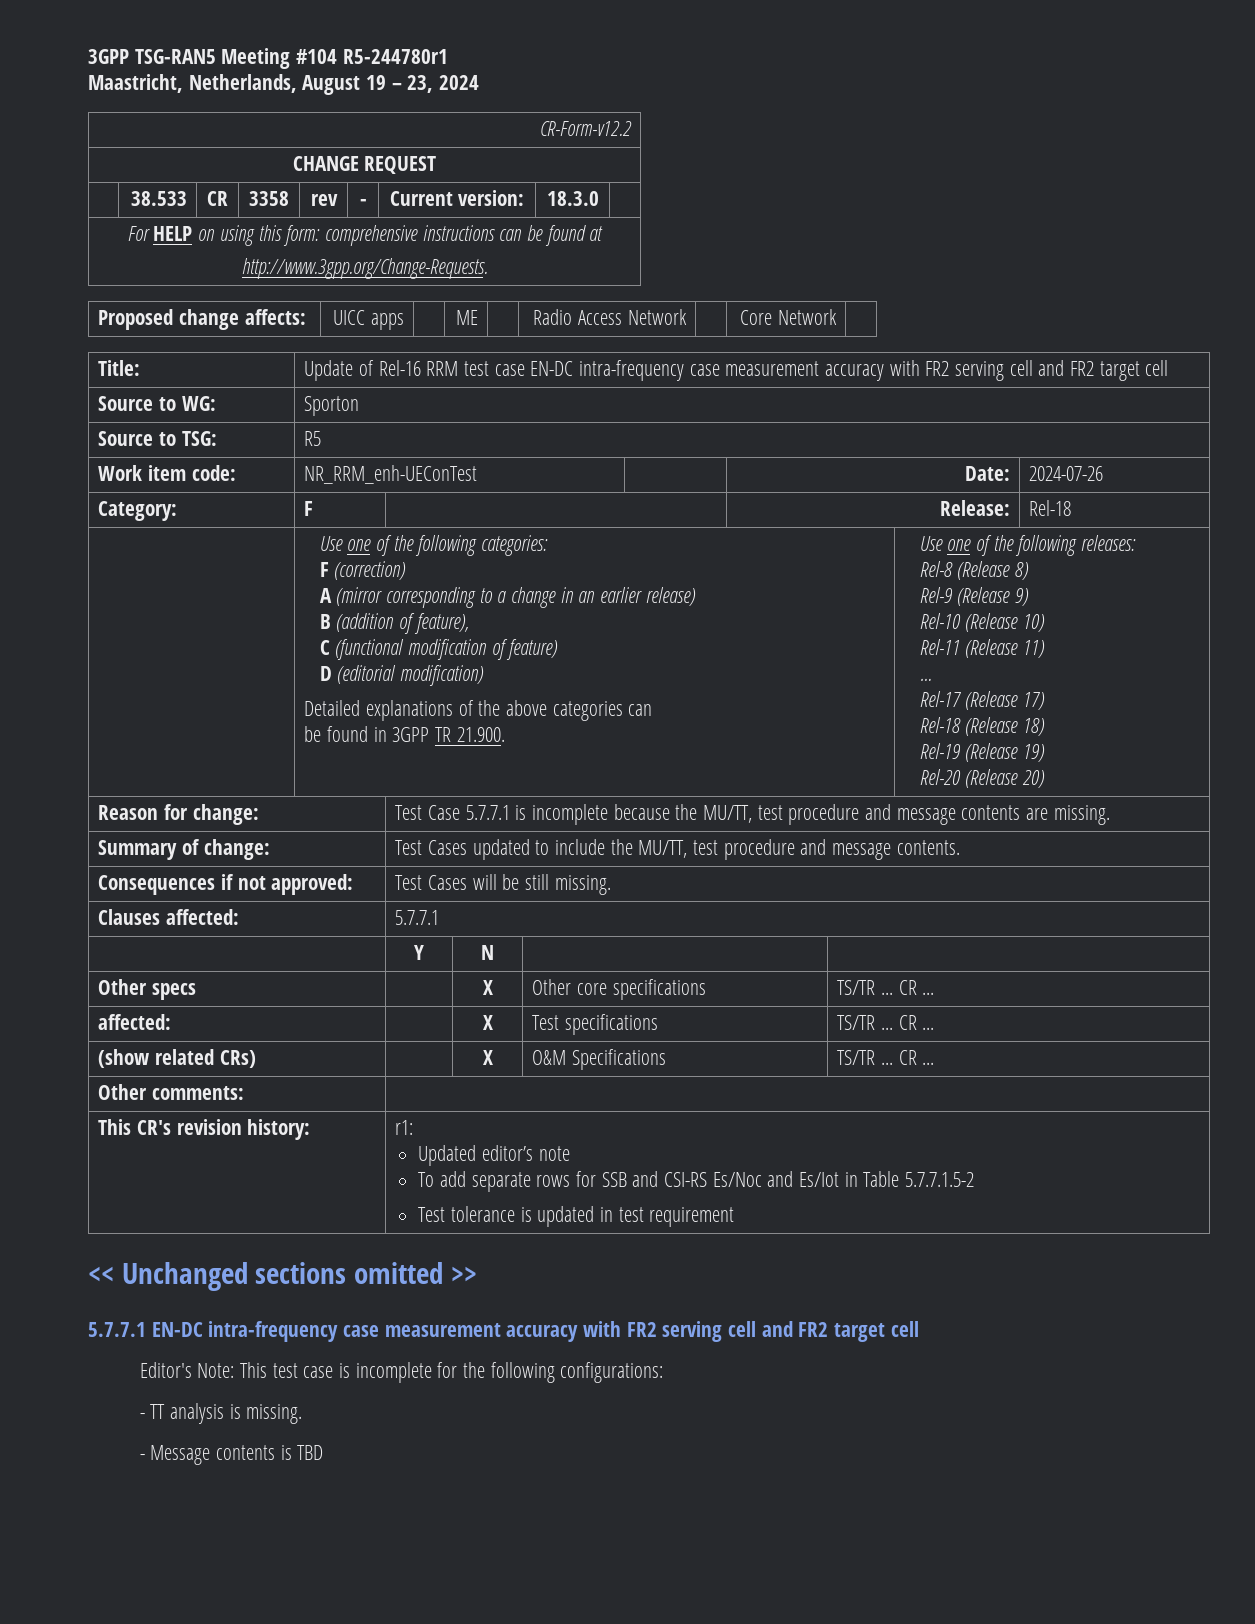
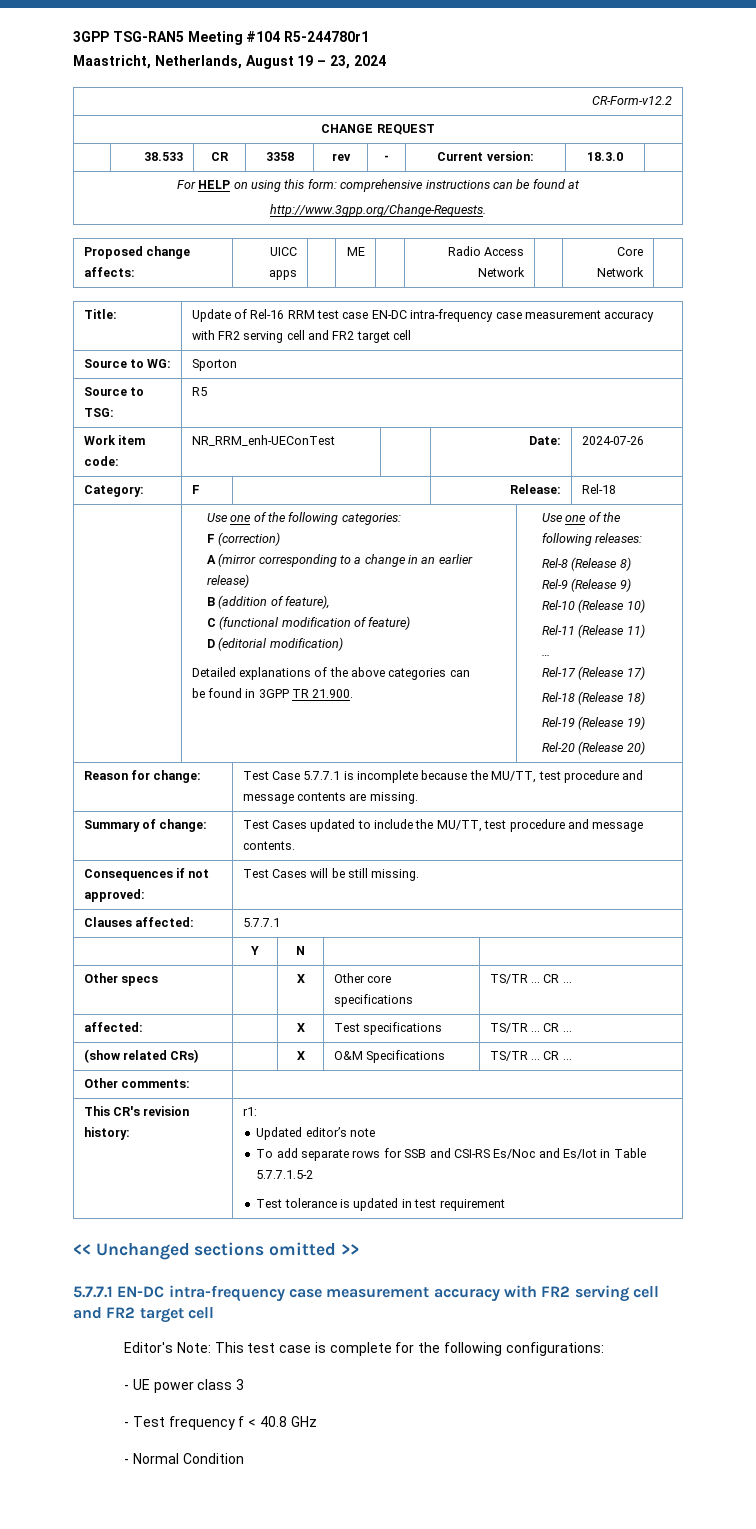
- Editor's Note: This test case is incomplete for the following configurations:
+ Editor's Note: This test case is complete for the following configurations:
- - TT analysis is missing.
- - Message contents is TBD
+ - UE power class 3
+ - Test frequency f < 40.8 GHz
+ - Normal Condition

